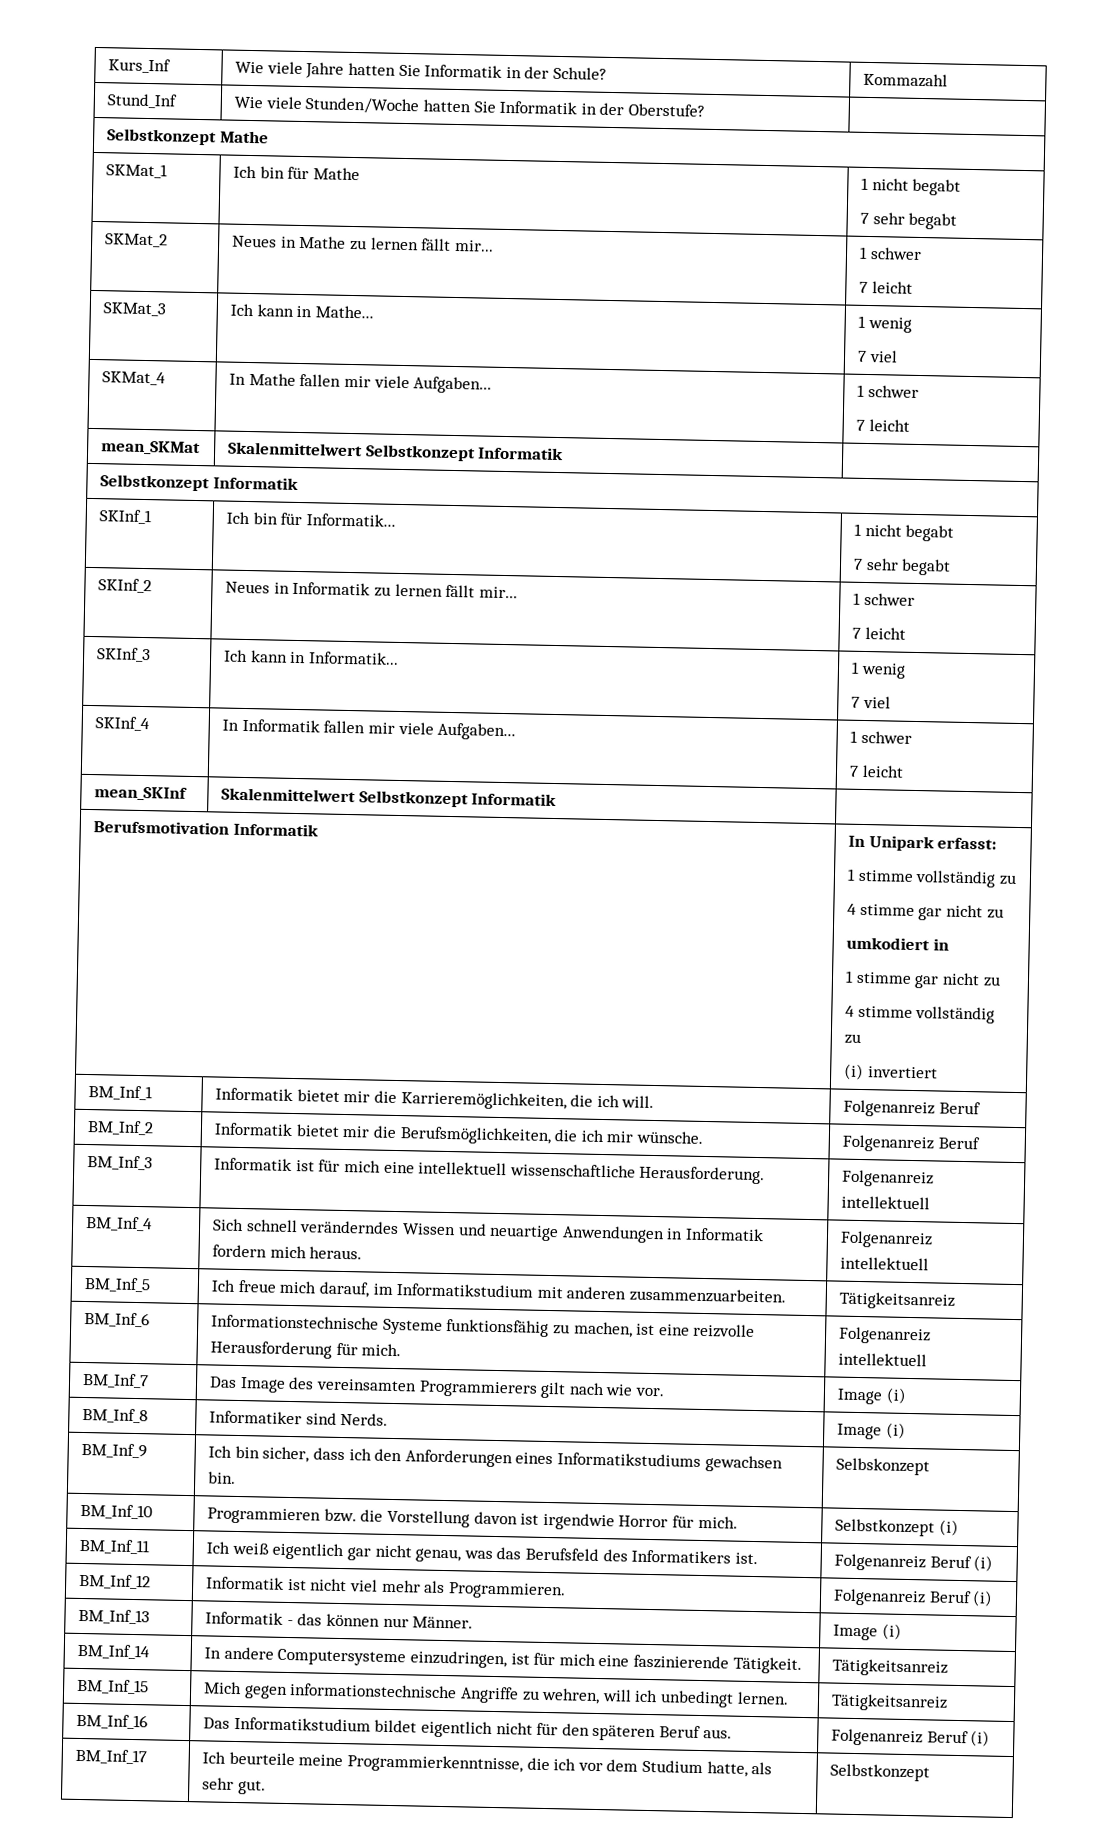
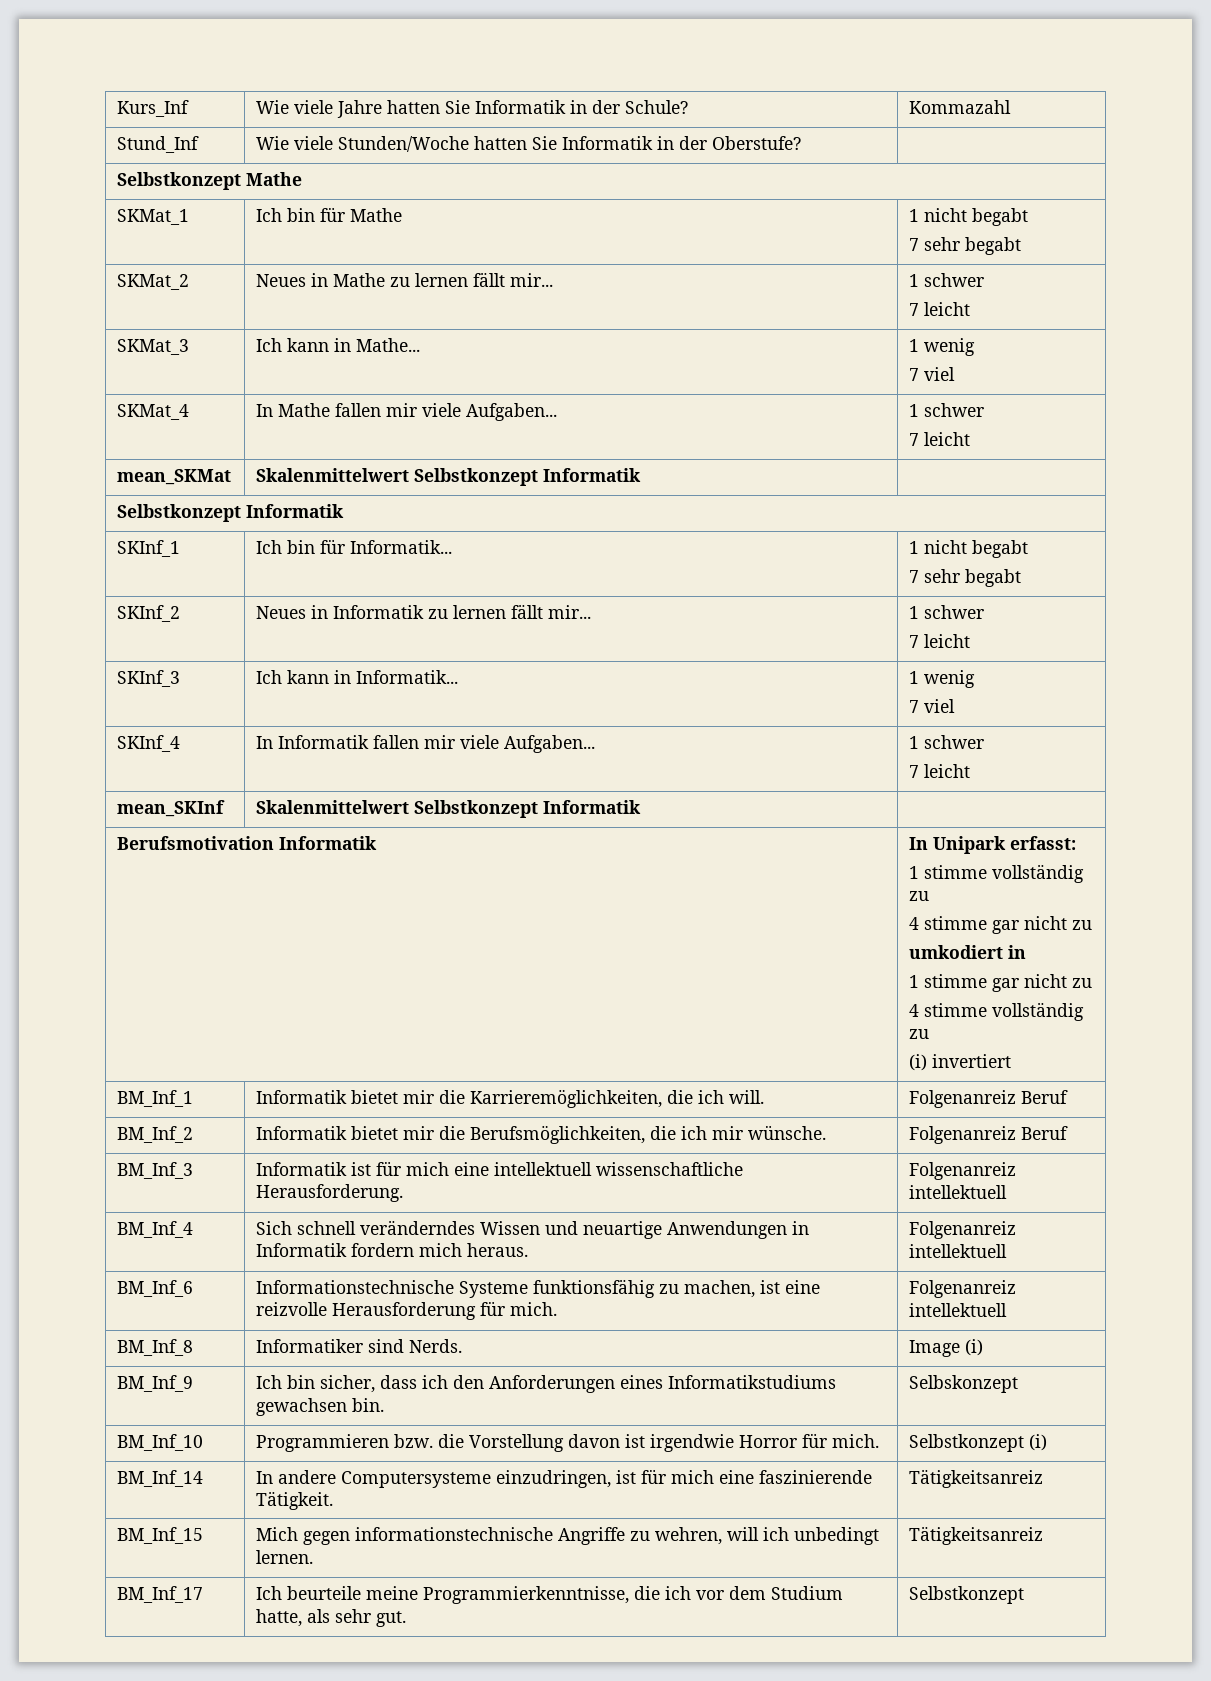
- BM_Inf_5 | Ich freue mich darauf, im Informatikstudium mit anderen zusammenzuarbeiten. | Tätigkeitsanreiz
- BM_Inf_7 | Das Image des vereinsamten Programmierers gilt nach wie vor. | Image (i)
- BM_Inf_11 | Ich weiß eigentlich gar nicht genau, was das Berufsfeld des Informatikers ist. | Folgenanreiz Beruf (i)
- BM_Inf_12 | Informatik ist nicht viel mehr als Programmieren. | Folgenanreiz Beruf (i)
- BM_Inf_13 | Informatik - das können nur Männer. | Image (i)
- BM_Inf_16 | Das Informatikstudium bildet eigentlich nicht für den späteren Beruf aus. | Folgenanreiz Beruf (i)

